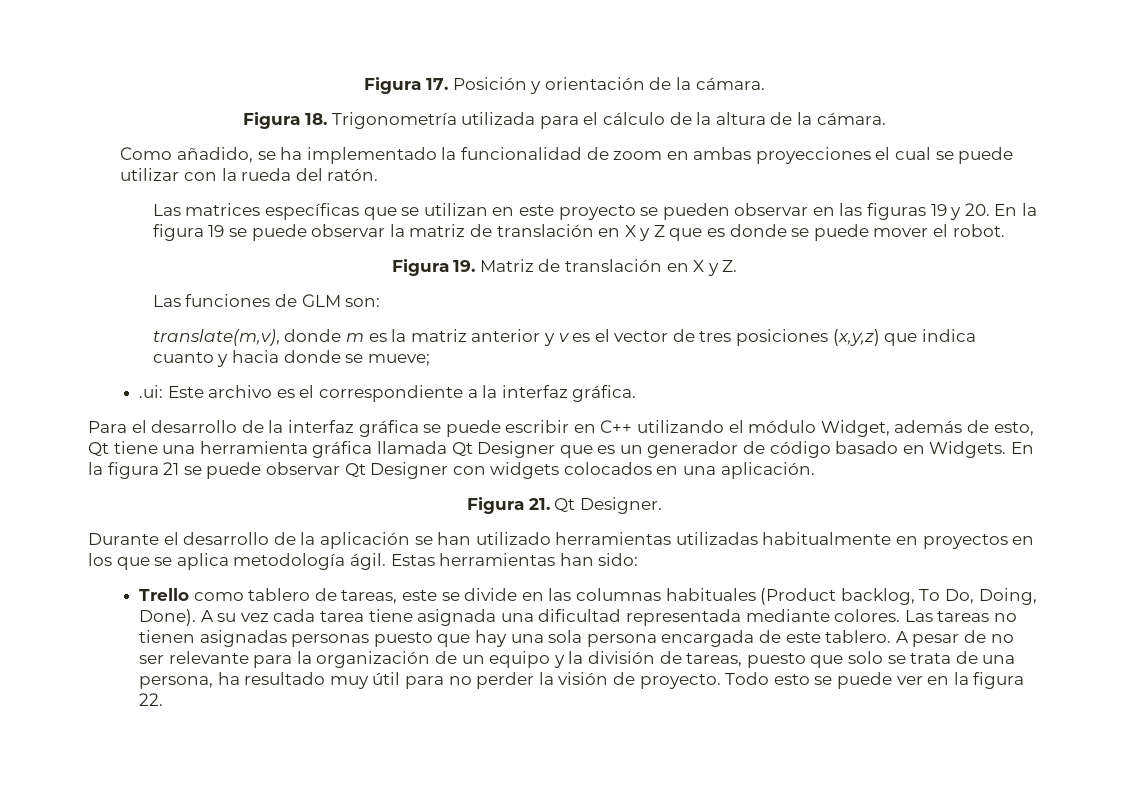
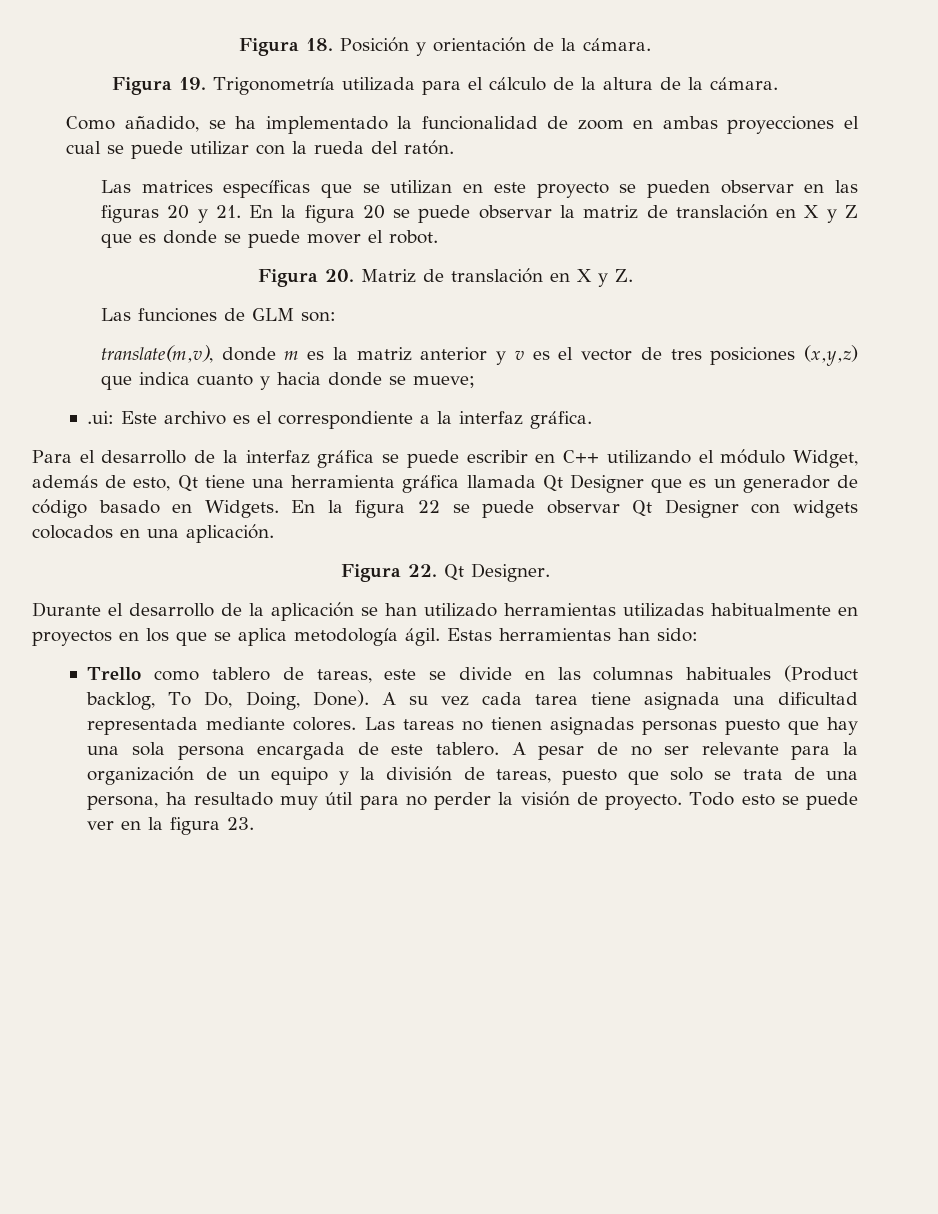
- Figura 17. Posición y orientación de la cámara.
+ Figura 18. Posición y orientación de la cámara.
- Figura 18. Trigonometría utilizada para el cálculo de la altura de la cámara.
+ Figura 19. Trigonometría utilizada para el cálculo de la altura de la cámara.
- Las matrices específicas que se utilizan en este proyecto se pueden observar en las figuras 19 y 20. En la figura 19 se puede observar la matriz de translación en X y Z que es donde se puede mover el robot.
+ Las matrices específicas que se utilizan en este proyecto se pueden observar en las figuras 20 y 21. En la figura 20 se puede observar la matriz de translación en X y Z que es donde se puede mover el robot.
- Figura 19. Matriz de translación en X y Z.
+ Figura 20. Matriz de translación en X y Z.
- En la figura 21 se puede observar Qt Designer con widgets colocados en una aplicación.
+ En la figura 22 se puede observar Qt Designer con widgets colocados en una aplicación.
- Figura 21. Qt Designer.
+ Figura 22. Qt Designer.
- Todo esto se puede ver en la figura 22.
+ Todo esto se puede ver en la figura 23.

